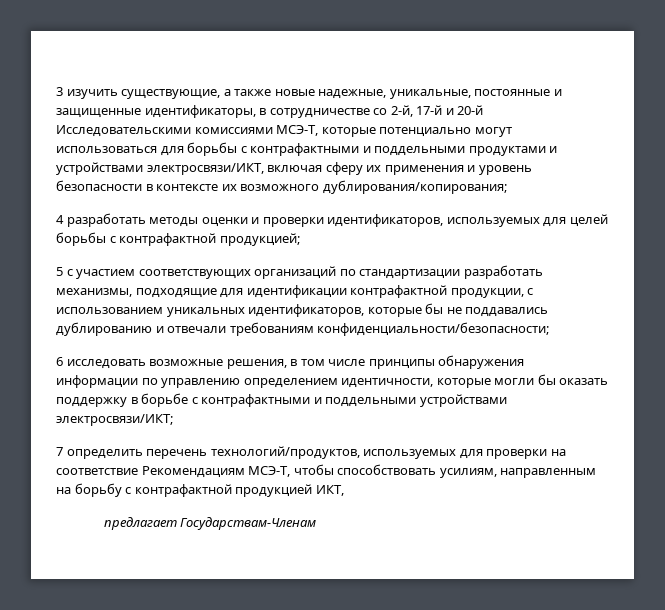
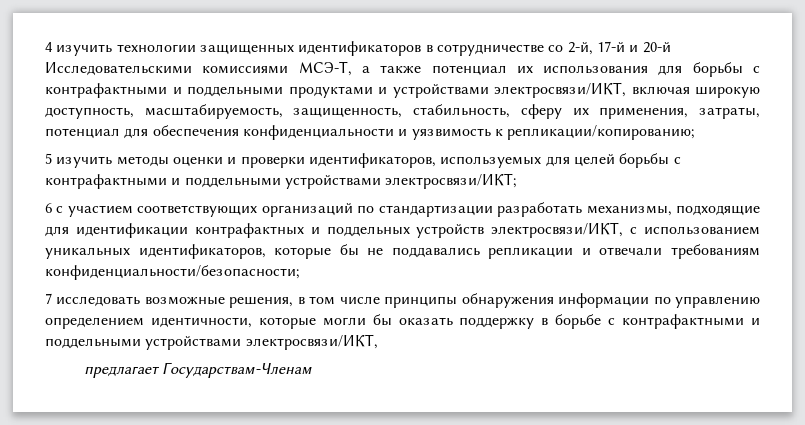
- 3 изучить существующие, а также новые надежные, уникальные, постоянные и защищенные идентификаторы, в сотрудничестве со 2-й, 17-й и 20-й Исследовательскими комиссиями МСЭ-Т, которые потенциально могут использоваться для борьбы с контрафактными и поддельными продуктами и устройствами электросвязи/ИКТ, включая сферу их применения и уровень безопасности в контексте их возможного дублирования/копирования;
- 4 разработать методы оценки и проверки идентификаторов, используемых для целей борьбы с контрафактной продукцией;
- 5 с участием соответствующих организаций по стандартизации разработать механизмы, подходящие для идентификации контрафактной продукции, с использованием уникальных идентификаторов, которые бы не поддавались дублированию и отвечали требованиям конфиденциальности/безопасности;
+ 4 изучить технологии защищенных идентификаторов в сотрудничестве со 2-й, 17-й и 20-й Исследовательскими комиссиями МСЭ-Т, а также потенциал их использования для борьбы с контрафактными и поддельными продуктами и устройствами электросвязи/ИКТ, включая широкую доступность, масштабируемость, защищенность, стабильность, сферу их применения, затраты, потенциал для обеспечения конфиденциальности и уязвимость к репликации/копированию;
+ 5 изучить методы оценки и проверки идентификаторов, используемых для целей борьбы с контрафактными и поддельными устройствами электросвязи/ИКТ;
+ 6 с участием соответствующих организаций по стандартизации разработать механизмы, подходящие для идентификации контрафактных и поддельных устройств электросвязи/ИКТ, с использованием уникальных идентификаторов, которые бы не поддавались репликации и отвечали требованиям конфиденциальности/безопасности;
- 6 исследовать возможные решения, в том числе принципы обнаружения информации по управлению определением идентичности, которые могли бы оказать поддержку в борьбе с контрафактными и поддельными устройствами электросвязи/ИКТ;
- 7 определить перечень технологий/продуктов, используемых для проверки на соответствие Рекомендациям МСЭ-Т, чтобы способствовать усилиям, направленным на борьбу с контрафактной продукцией ИКТ,
+ 7 исследовать возможные решения, в том числе принципы обнаружения информации по управлению определением идентичности, которые могли бы оказать поддержку в борьбе с контрафактными и поддельными устройствами электросвязи/ИКТ,

